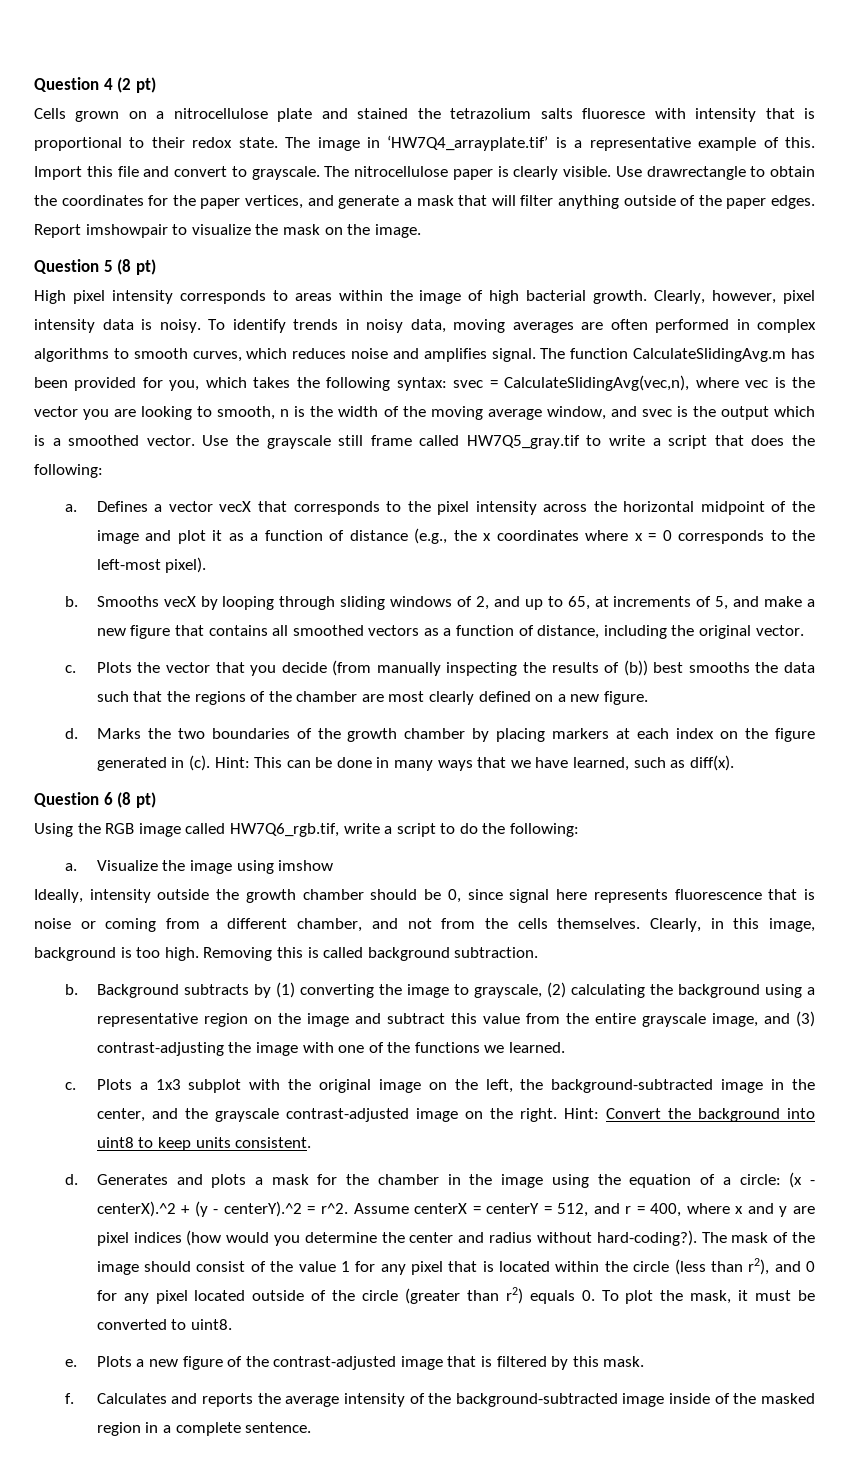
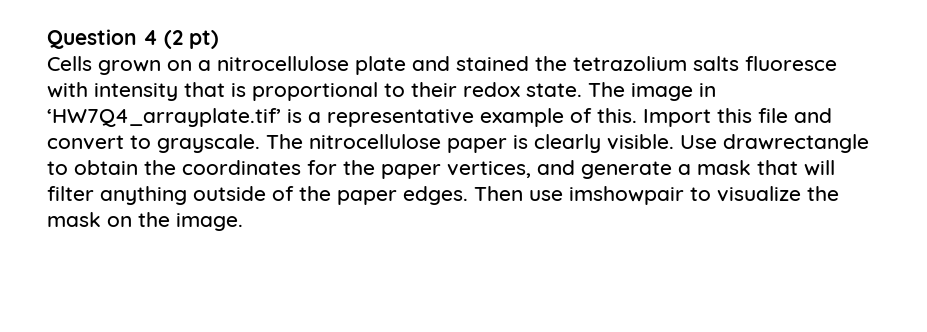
- Report imshowpair to visualize the mask on the image.
+ Then use imshowpair to visualize the mask on the image.
- Question 5 (8 pt)
- High pixel intensity corresponds to areas within the image of high bacterial growth. Clearly, however, pixel intensity data is noisy. To identify trends in noisy data, moving averages are often performed in complex algorithms to smooth curves, which reduces noise and amplifies signal. The function CalculateSlidingAvg.m has been provided for you, which takes the following syntax: svec = CalculateSlidingAvg(vec,n), where vec is the vector you are looking to smooth, n is the width of the moving average window, and svec is the output which is a smoothed vector. Use the grayscale still frame called HW7Q5_gray.tif to write a script that does the following:
- a. Defines a vector vecX that corresponds to the pixel intensity across the horizontal midpoint of the image and plot it as a function of distance (e.g., the x coordinates where x = 0 corresponds to the left-most pixel).
- b. Smooths vecX by looping through sliding windows of 2, and up to 65, at increments of 5, and make a new figure that contains all smoothed vectors as a function of distance, including the original vector.
- c. Plots the vector that you decide (from manually inspecting the results of (b)) best smooths the data such that the regions of the chamber are most clearly defined on a new figure.
- d. Marks the two boundaries of the growth chamber by placing markers at each index on the figure generated in (c). Hint: This can be done in many ways that we have learned, such as diff(x).
- Question 6 (8 pt)
- Using the RGB image called HW7Q6_rgb.tif, write a script to do the following:
- a. Visualize the image using imshow
- Ideally, intensity outside the growth chamber should be 0, since signal here represents fluorescence that is noise or coming from a different chamber, and not from the cells themselves. Clearly, in this image, background is too high. Removing this is called background subtraction.
- b. Background subtracts by (1) converting the image to grayscale, (2) calculating the background using a representative region on the image and subtract this value from the entire grayscale image, and (3) contrast-adjusting the image with one of the functions we learned.
- c. Plots a 1x3 subplot with the original image on the left, the background-subtracted image in the center, and the grayscale contrast-adjusted image on the right. Hint: Convert the background into uint8 to keep units consistent.
- d. Generates and plots a mask for the chamber in the image using the equation of a circle: (x - centerX).^2 + (y - centerY).^2 = r^2. Assume centerX = centerY = 512, and r = 400, where x and y are pixel indices (how would you determine the center and radius without hard-coding?). The mask of the image should consist of the value 1 for any pixel that is located within the circle (less than r2), and 0 for any pixel located outside of the circle (greater than r2) equals 0. To plot the mask, it must be converted to uint8.
- e. Plots a new figure of the contrast-adjusted image that is filtered by this mask.
- f. Calculates and reports the average intensity of the background-subtracted image inside of the masked region in a complete sentence.

